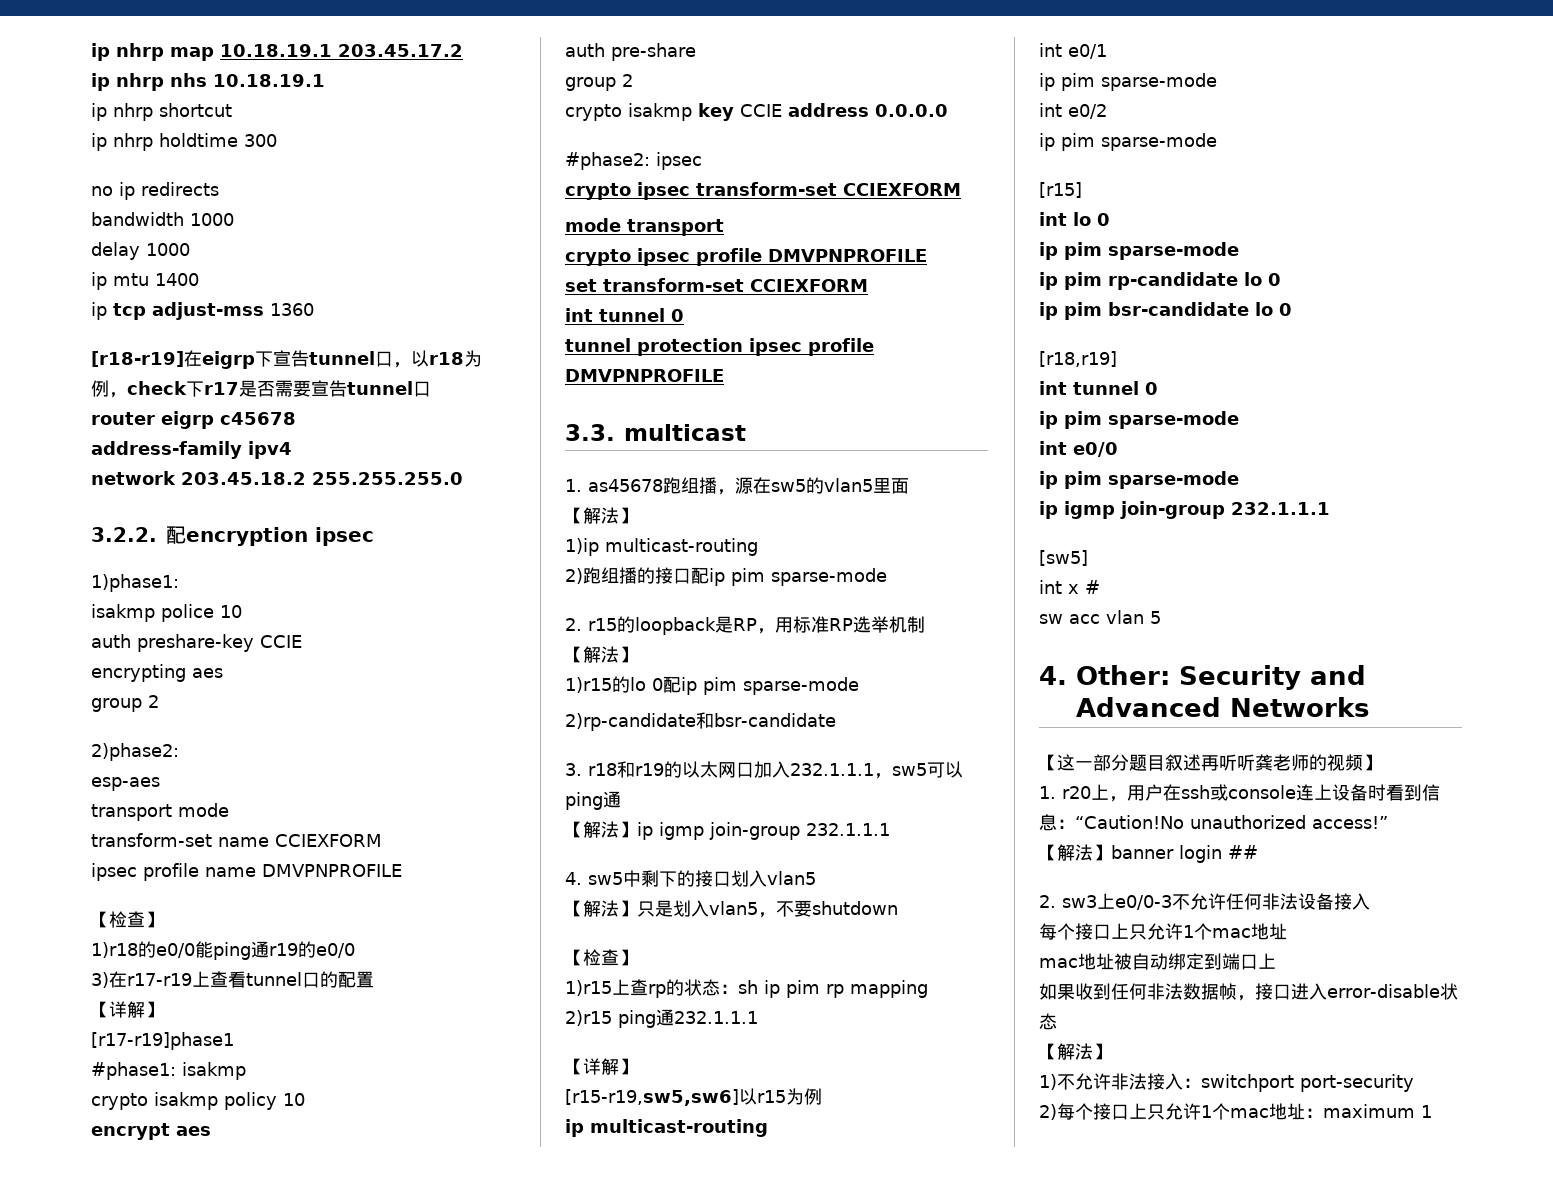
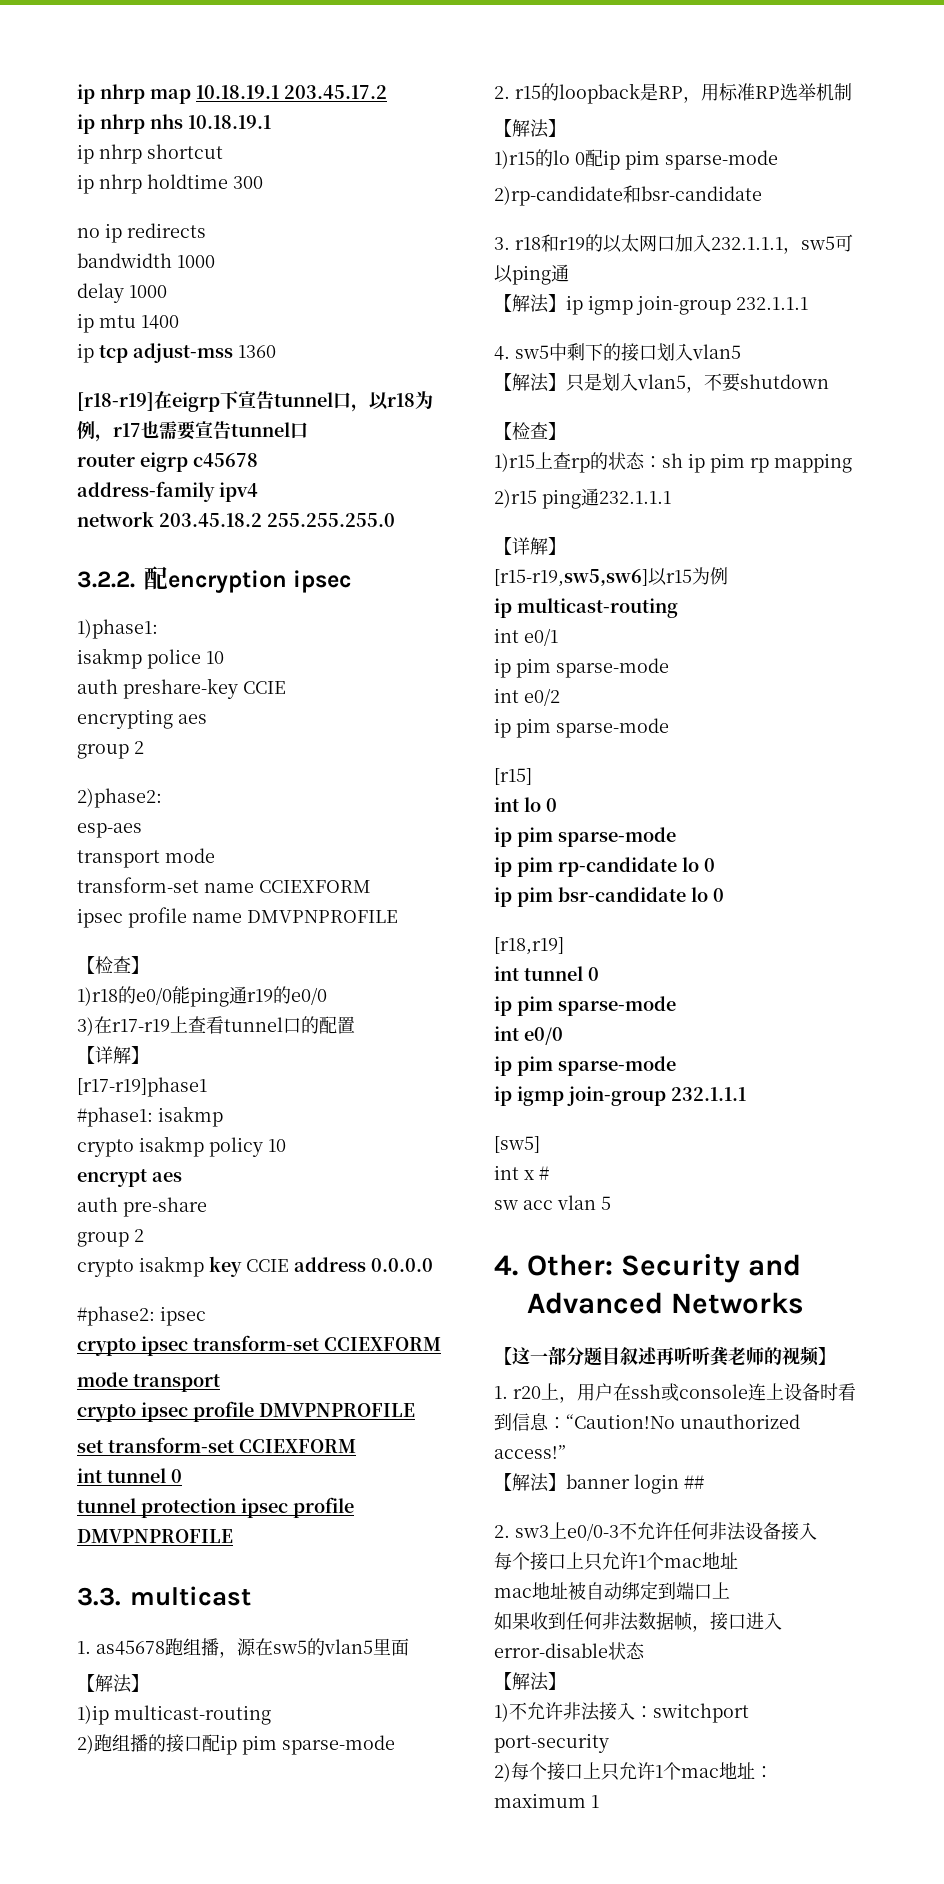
- [r18-r19]在eigrp下宣告tunnel口，以r18为例，check下r17是否需要宣告tunnel口
+ [r18-r19]在eigrp下宣告tunnel口，以r18为例，r17也需要宣告tunnel口

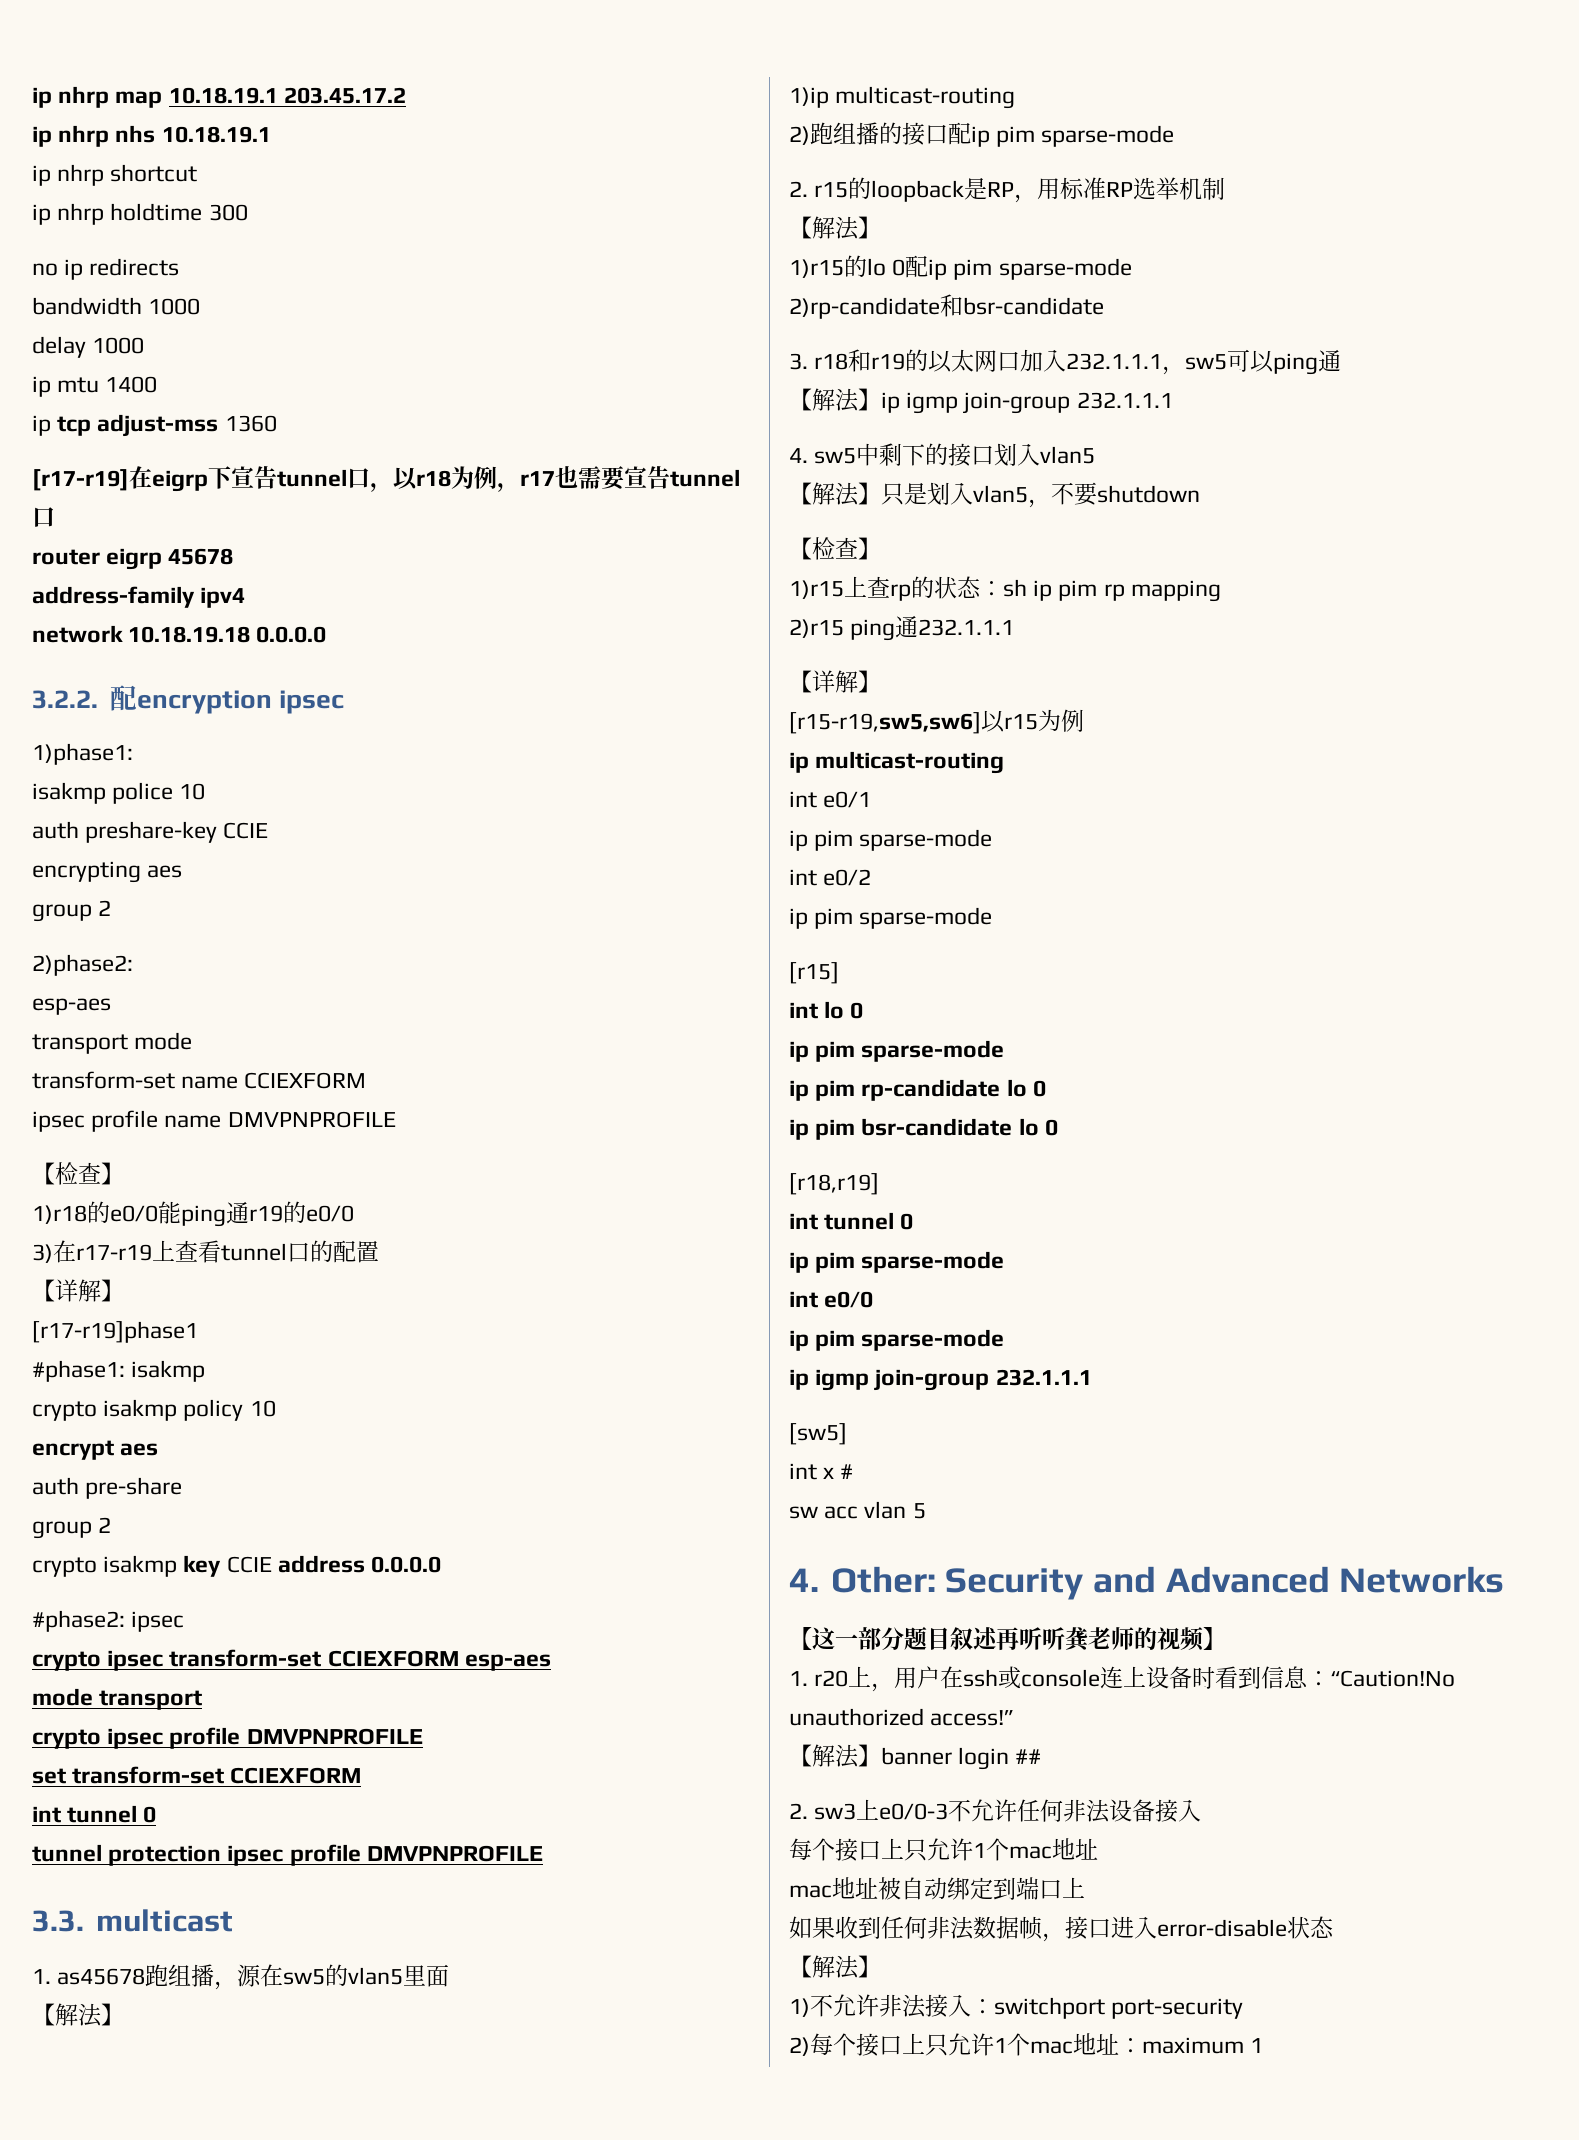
- [r18-r19]在eigrp下宣告tunnel口，以r18为例，r17也需要宣告tunnel口
+ [r17-r19]在eigrp下宣告tunnel口，以r18为例，r17也需要宣告tunnel口
- router eigrp c45678
+ router eigrp 45678
- network 203.45.18.2 255.255.255.0
+ network 10.18.19.18 0.0.0.0
- crypto ipsec transform-set CCIEXFORM
+ crypto ipsec transform-set CCIEXFORM esp-aes

